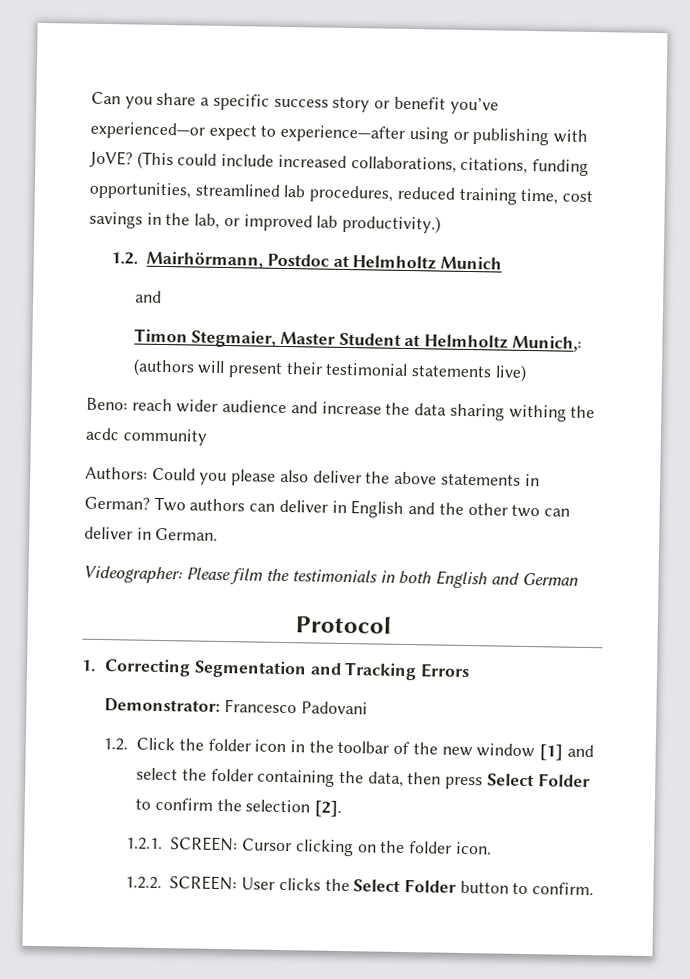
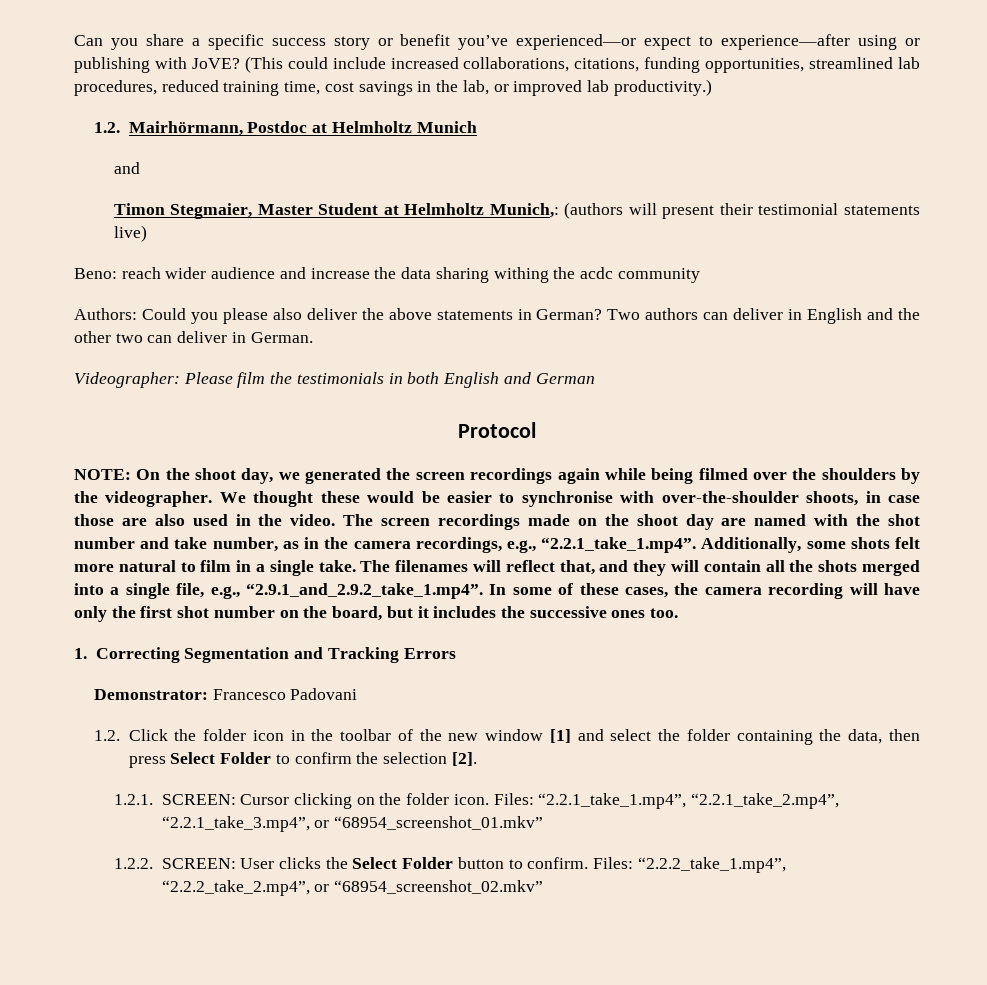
+ NOTE: On the shoot day, we generated the screen recordings again while being filmed over the shoulders by the videographer. We thought these would be easier to synchronise with over-the-shoulder shoots, in case those are also used in the video. The screen recordings made on the shoot day are named with the shot number and take number, as in the camera recordings, e.g., “2.2.1_take_1.mp4”. Additionally, some shots felt more natural to film in a single take. The filenames will reflect that, and they will contain all the shots merged into a single file, e.g., “2.9.1_and_2.9.2_take_1.mp4”. In some of these cases, the camera recording will have only the first shot number on the board, but it includes the successive ones too.
+ Files: “2.2.1_take_1.mp4”, “2.2.1_take_2.mp4”, “2.2.1_take_3.mp4”, or “68954_screenshot_01.mkv”
+ Files: “2.2.2_take_1.mp4”, “2.2.2_take_2.mp4”, or “68954_screenshot_02.mkv”

